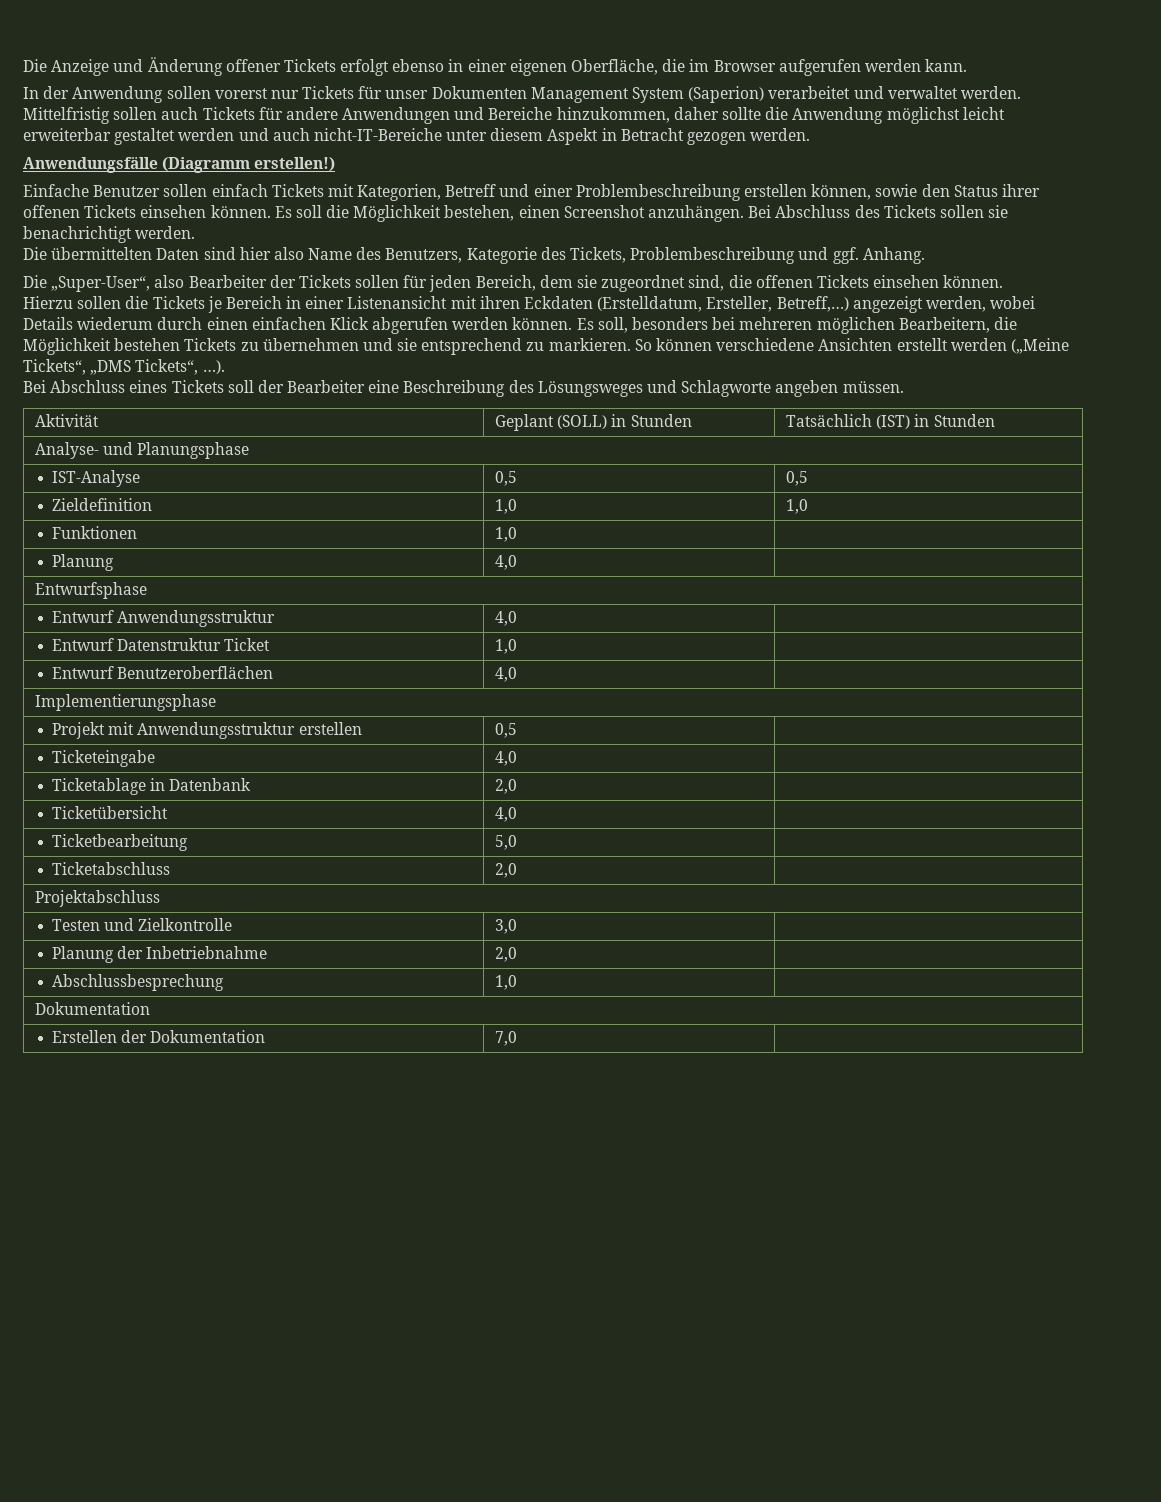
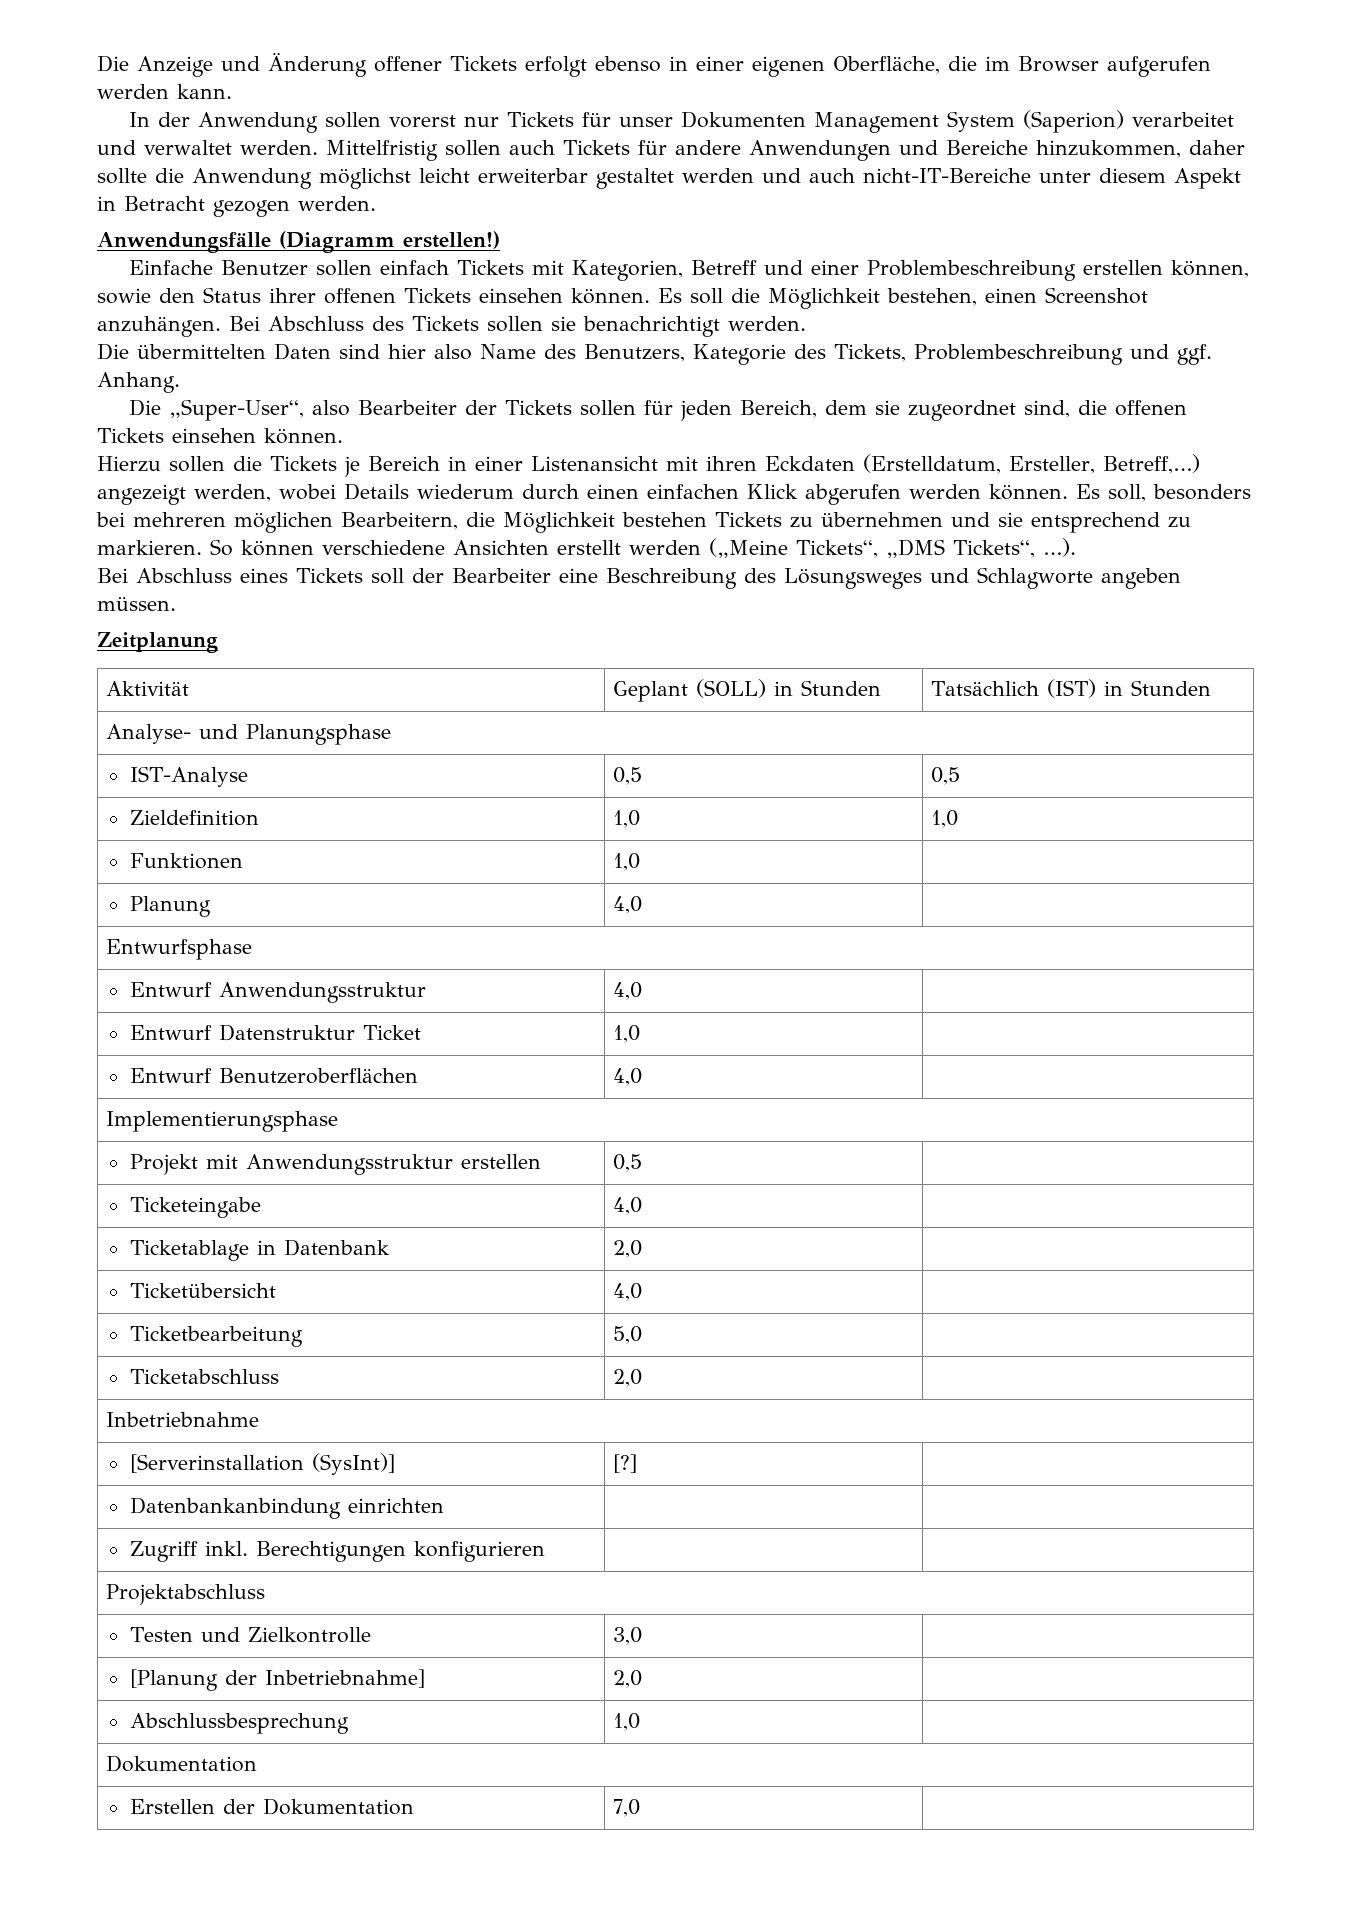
+ Zeitplanung
+ Inbetriebnahme
+ [Serverinstallation (SysInt)] | [?] |
+ Datenbankanbindung einrichten | |
+ Zugriff inkl. Berechtigungen konfigurieren | |
- Planung der Inbetriebnahme | 2,0 |
+ [Planung der Inbetriebnahme] | 2,0 |

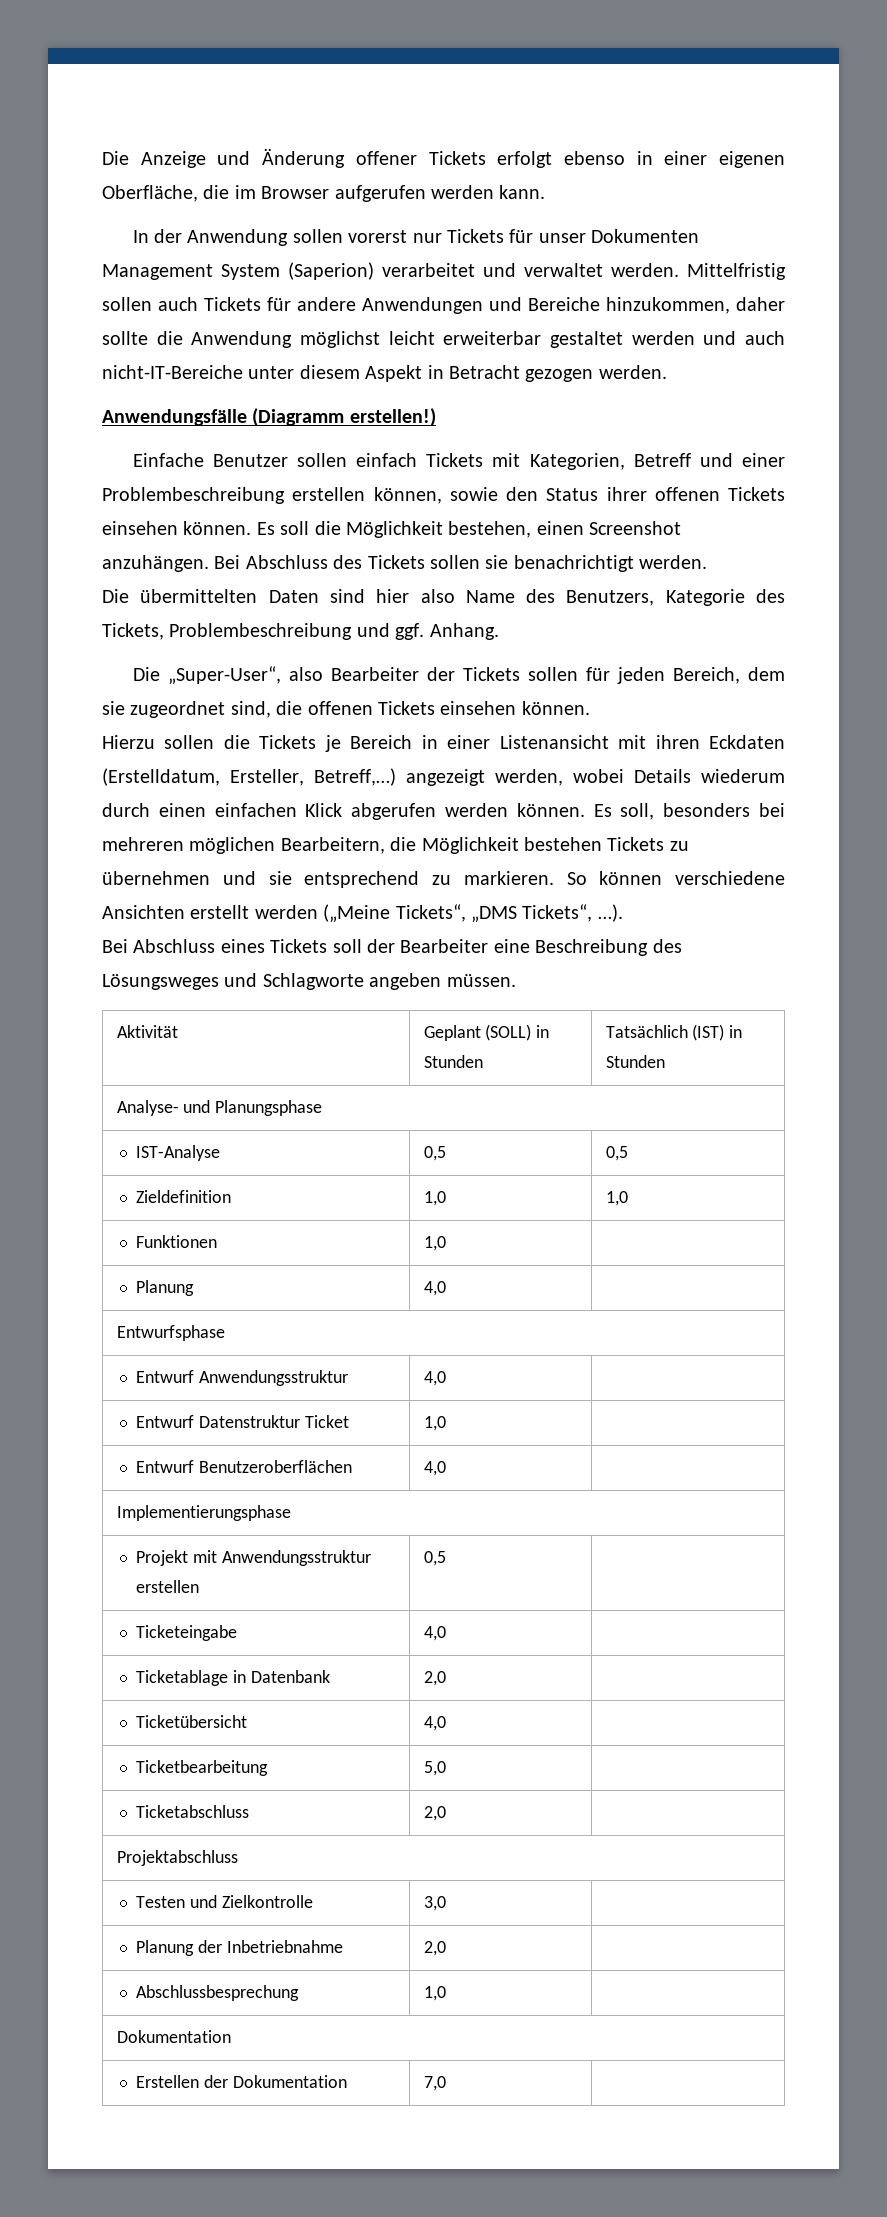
- Zeitplanung
- Inbetriebnahme
- [Serverinstallation (SysInt)] | [?] |
- Datenbankanbindung einrichten | |
- Zugriff inkl. Berechtigungen konfigurieren | |
- [Planung der Inbetriebnahme] | 2,0 |
+ Planung der Inbetriebnahme | 2,0 |

